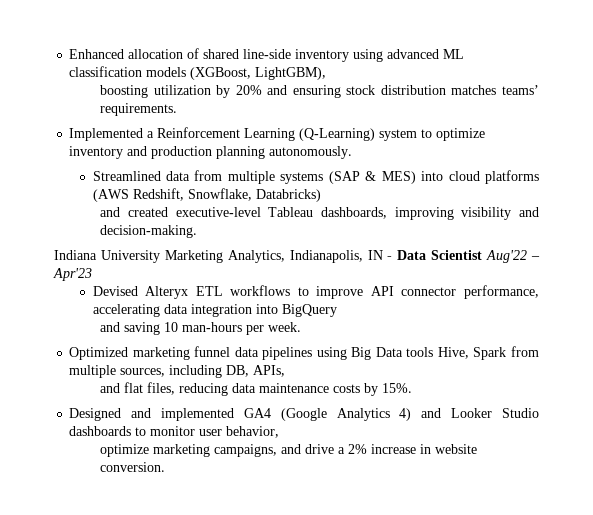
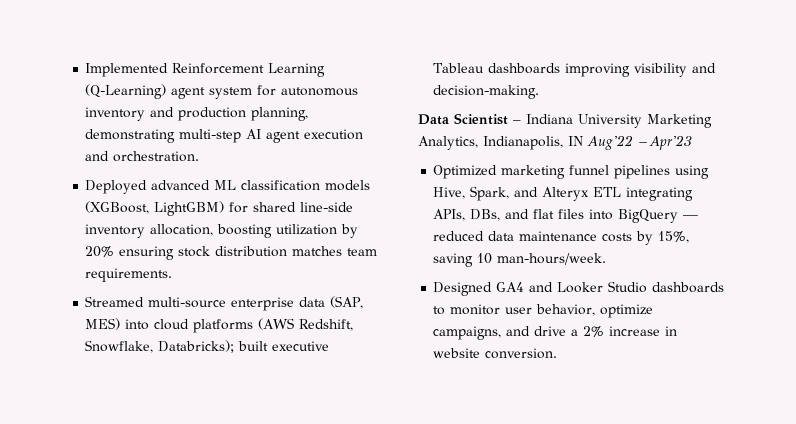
- Enhanced allocation of shared line-side inventory using advanced ML classification models (XGBoost, LightGBM),
- boosting utilization by 20% and ensuring stock distribution matches teams’ requirements.
+ Implemented Reinforcement Learning (Q-Learning) agent system for autonomous inventory and production planning, demonstrating multi-step AI agent execution and orchestration.
+ Deployed advanced ML classification models (XGBoost, LightGBM) for shared line-side inventory allocation, boosting utilization by 20% ensuring stock distribution matches team requirements.
- Implemented a Reinforcement Learning (Q-Learning) system to optimize inventory and production planning autonomously.
- Streamlined data from multiple systems (SAP & MES) into cloud platforms (AWS Redshift, Snowflake, Databricks)
- and created executive-level Tableau dashboards, improving visibility and decision-making.
+ Streamed multi-source enterprise data (SAP, MES) into cloud platforms (AWS Redshift, Snowflake, Databricks); built executive Tableau dashboards improving visibility and decision-making.
- Indiana University Marketing Analytics, Indianapolis, IN - Data Scientist Aug'22 – Apr'23
+ Data Scientist – Indiana University Marketing Analytics, Indianapolis, IN Aug'22 – Apr'23
- Devised Alteryx ETL workflows to improve API connector performance, accelerating data integration into BigQuery
- and saving 10 man-hours per week.
- Optimized marketing funnel data pipelines using Big Data tools Hive, Spark from multiple sources, including DB, APIs,
- and flat files, reducing data maintenance costs by 15%.
- Designed and implemented GA4 (Google Analytics 4) and Looker Studio dashboards to monitor user behavior,
- optimize marketing campaigns, and drive a 2% increase in website conversion.
+ Optimized marketing funnel pipelines using Hive, Spark, and Alteryx ETL integrating APIs, DBs, and flat files into BigQuery — reduced data maintenance costs by 15%, saving 10 man-hours/week.
+ Designed GA4 and Looker Studio dashboards to monitor user behavior, optimize campaigns, and drive a 2% increase in website conversion.

